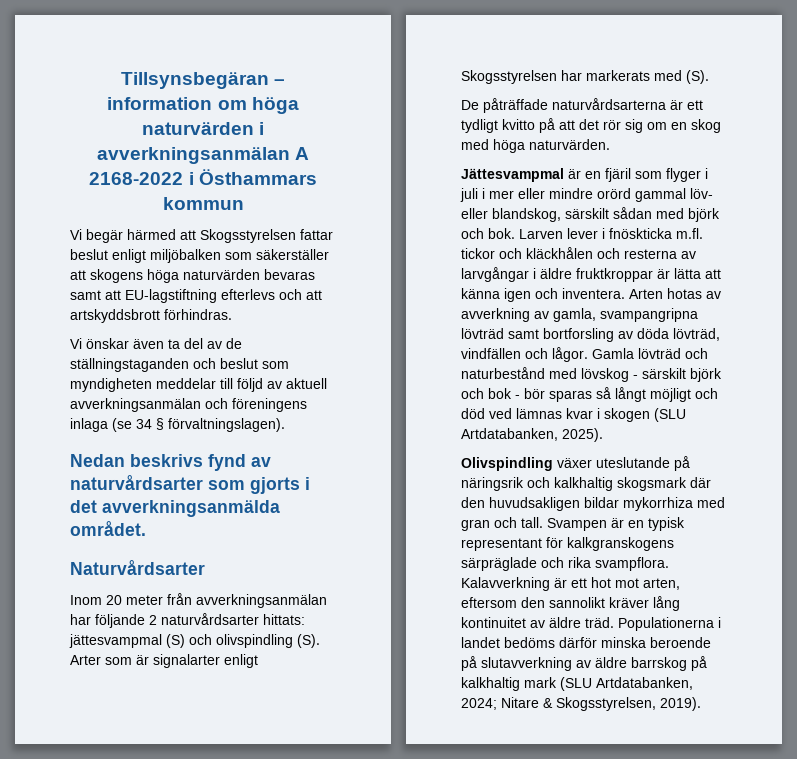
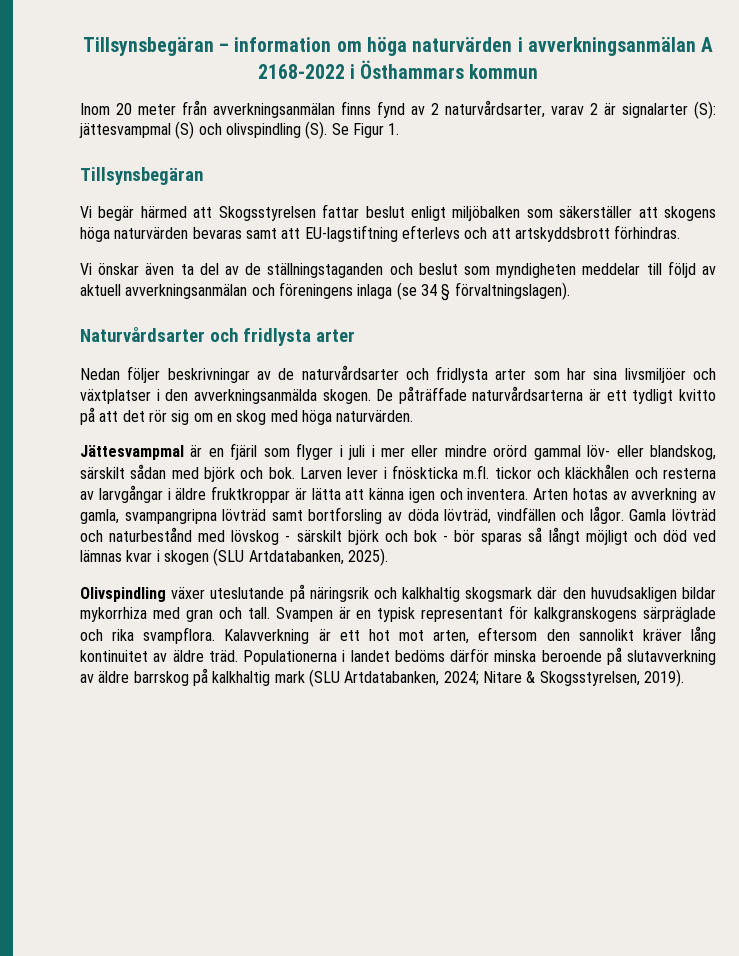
+ Inom 20 meter från avverkningsanmälan finns fynd av 2 naturvårdsarter, varav 2 är signalarter (S): jättesvampmal (S) och olivspindling (S). Se Figur 1.
+ Tillsynsbegäran
- Nedan beskrivs fynd av naturvårdsarter som gjorts i det avverkningsanmälda området.
- Naturvårdsarter
- Inom 20 meter från avverkningsanmälan har följande 2 naturvårdsarter hittats: jättesvampmal (S) och olivspindling (S). Arter som är signalarter enligt Skogsstyrelsen har markerats med (S).
- De påträffade naturvårdsarterna är ett tydligt kvitto på att det rör sig om en skog med höga naturvärden.
+ Naturvårdsarter och fridlysta arter
+ Nedan följer beskrivningar av de naturvårdsarter och fridlysta arter som har sina livsmiljöer och växtplatser i den avverkningsanmälda skogen. De påträffade naturvårdsarterna är ett tydligt kvitto på att det rör sig om en skog med höga naturvärden.

